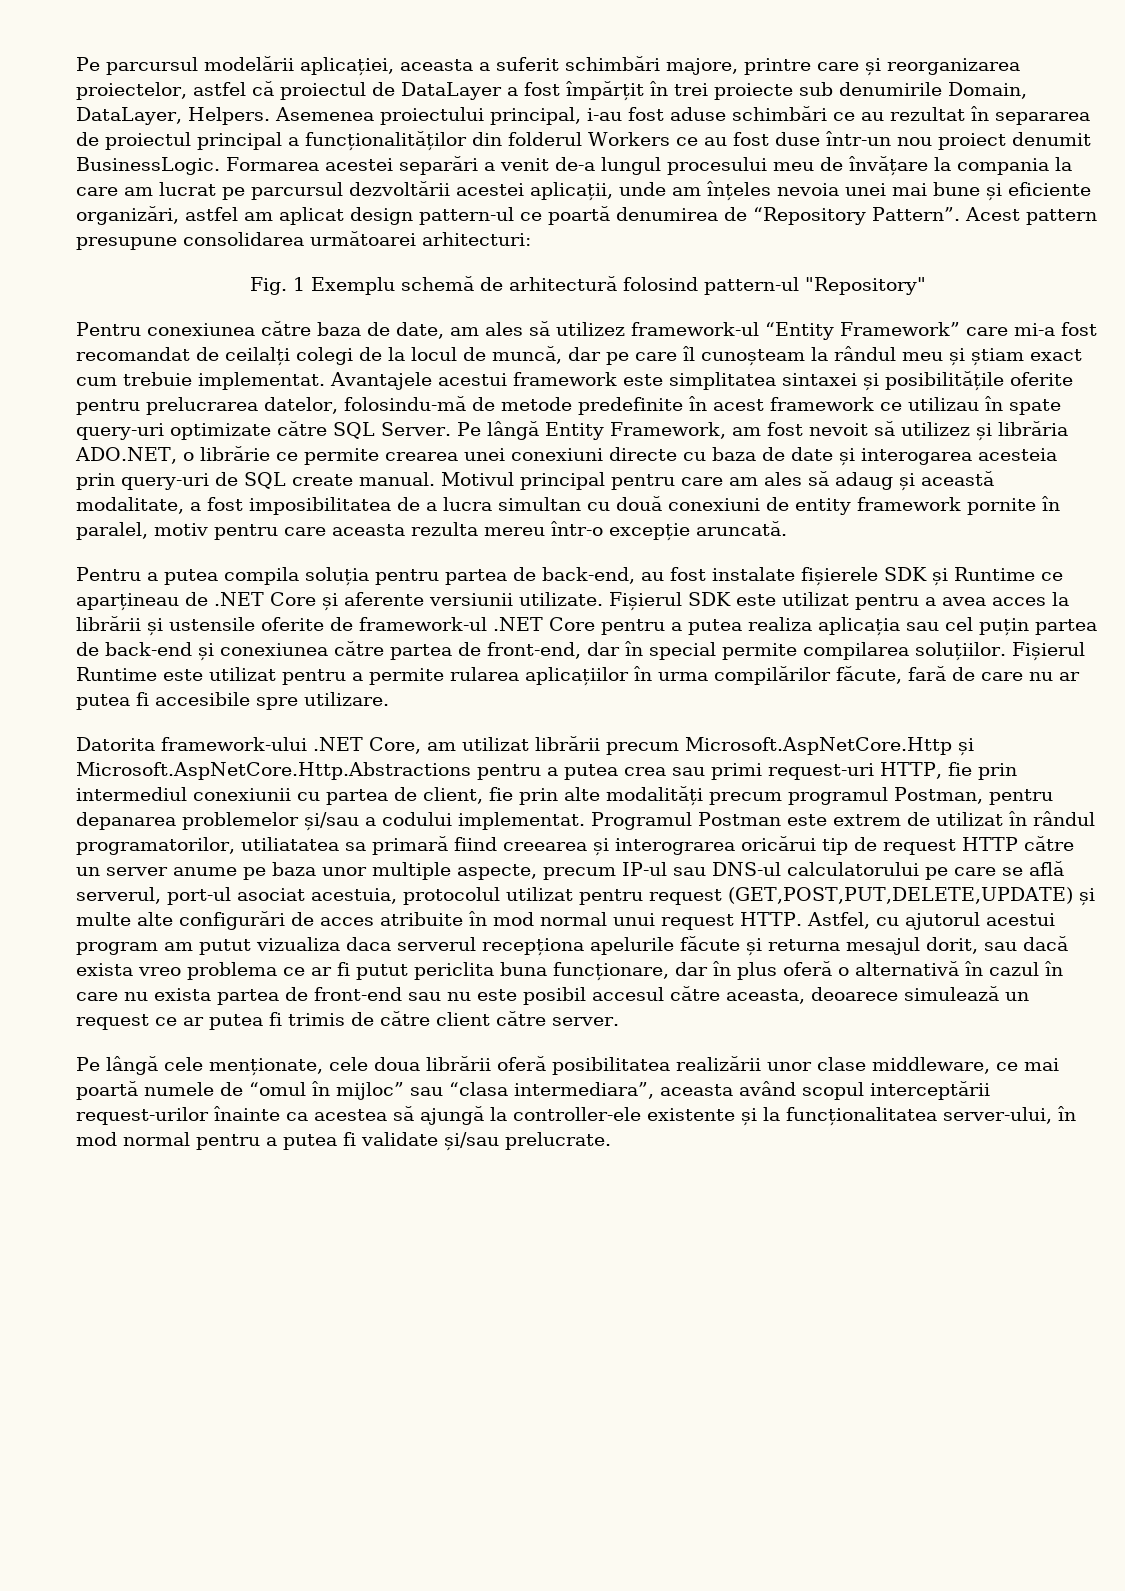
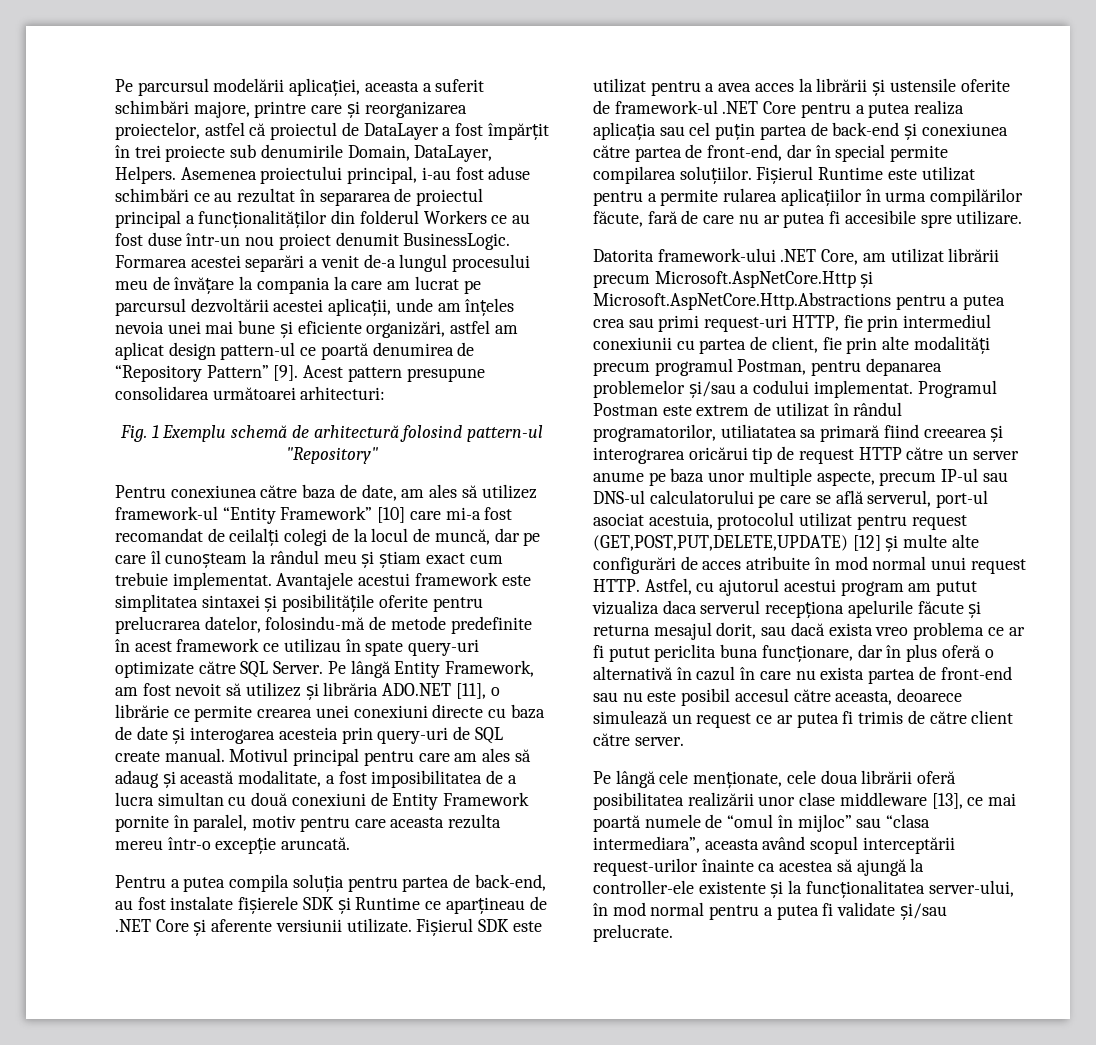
- Formarea acestei separări a venit de-a lungul procesului meu de învățare la compania la care am lucrat pe parcursul dezvoltării acestei aplicații, unde am înțeles nevoia unei mai bune și eficiente organizări, astfel am aplicat design pattern-ul ce poartă denumirea de “Repository Pattern”.
+ Formarea acestei separări a venit de-a lungul procesului meu de învățare la compania la care am lucrat pe parcursul dezvoltării acestei aplicații, unde am înțeles nevoia unei mai bune și eficiente organizări, astfel am aplicat design pattern-ul ce poartă denumirea de “Repository Pattern” [9].
- Pentru conexiunea către baza de date, am ales să utilizez framework-ul “Entity Framework” care mi-a fost recomandat de ceilalți colegi de la locul de muncă, dar pe care îl cunoșteam la rândul meu și știam exact cum trebuie implementat.
+ Pentru conexiunea către baza de date, am ales să utilizez framework-ul “Entity Framework” [10] care mi-a fost recomandat de ceilalți colegi de la locul de muncă, dar pe care îl cunoșteam la rândul meu și știam exact cum trebuie implementat.
- Pe lângă Entity Framework, am fost nevoit să utilizez și librăria ADO.NET, o librărie ce permite crearea unei conexiuni directe cu baza de date și interogarea acesteia prin query-uri de SQL create manual.
+ Pe lângă Entity Framework, am fost nevoit să utilizez și librăria ADO.NET [11], o librărie ce permite crearea unei conexiuni directe cu baza de date și interogarea acesteia prin query-uri de SQL create manual.
- Motivul principal pentru care am ales să adaug și această modalitate, a fost imposibilitatea de a lucra simultan cu două conexiuni de entity framework pornite în paralel, motiv pentru care aceasta rezulta mereu într-o excepție aruncată.
+ Motivul principal pentru care am ales să adaug și această modalitate, a fost imposibilitatea de a lucra simultan cu două conexiuni de Entity Framework pornite în paralel, motiv pentru care aceasta rezulta mereu într-o excepție aruncată.
- Programul Postman este extrem de utilizat în rândul programatorilor, utiliatatea sa primară fiind creearea și interograrea oricărui tip de request HTTP către un server anume pe baza unor multiple aspecte, precum IP-ul sau DNS-ul calculatorului pe care se află serverul, port-ul asociat acestuia, protocolul utilizat pentru request (GET,POST,PUT,DELETE,UPDATE) și multe alte configurări de acces atribuite în mod normal unui request HTTP.
+ Programul Postman este extrem de utilizat în rândul programatorilor, utiliatatea sa primară fiind creearea și interograrea oricărui tip de request HTTP către un server anume pe baza unor multiple aspecte, precum IP-ul sau DNS-ul calculatorului pe care se află serverul, port-ul asociat acestuia, protocolul utilizat pentru request (GET,POST,PUT,DELETE,UPDATE) [12] și multe alte configurări de acces atribuite în mod normal unui request HTTP.
- Pe lângă cele menționate, cele doua librării oferă posibilitatea realizării unor clase middleware, ce mai poartă numele de “omul în mijloc” sau “clasa intermediara”, aceasta având scopul interceptării request-urilor înainte ca acestea să ajungă la controller-ele existente și la funcționalitatea server-ului, în mod normal pentru a putea fi validate și/sau prelucrate.
+ Pe lângă cele menționate, cele doua librării oferă posibilitatea realizării unor clase middleware [13], ce mai poartă numele de “omul în mijloc” sau “clasa intermediara”, aceasta având scopul interceptării request-urilor înainte ca acestea să ajungă la controller-ele existente și la funcționalitatea server-ului, în mod normal pentru a putea fi validate și/sau prelucrate.

